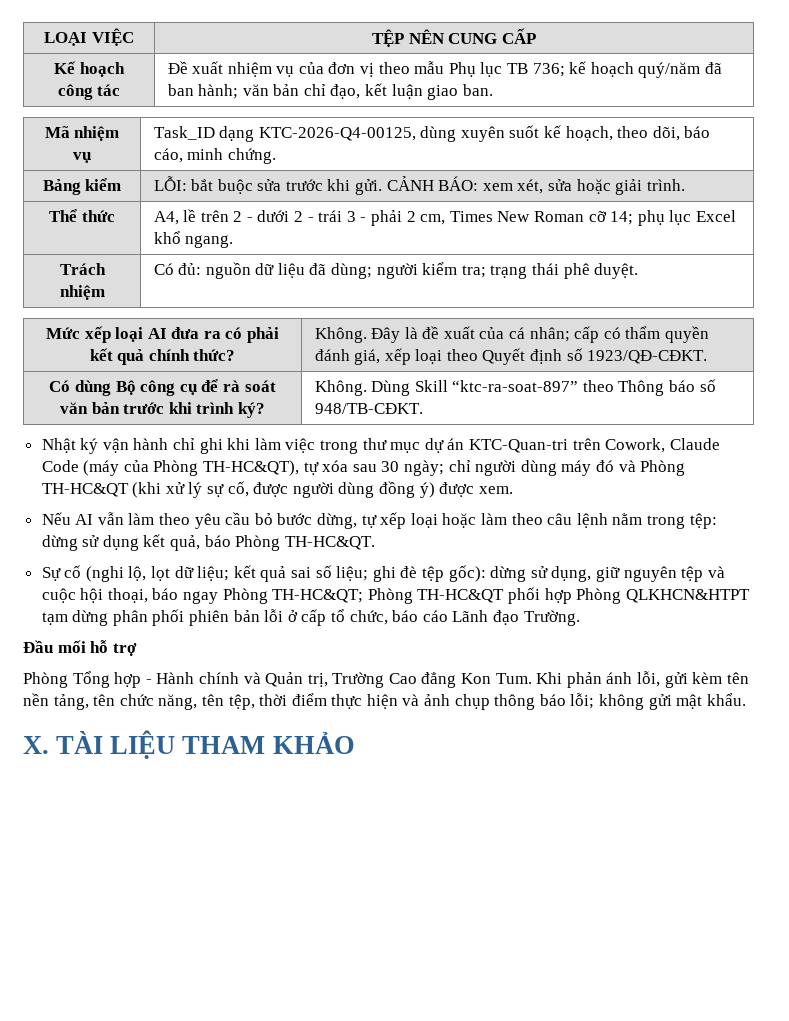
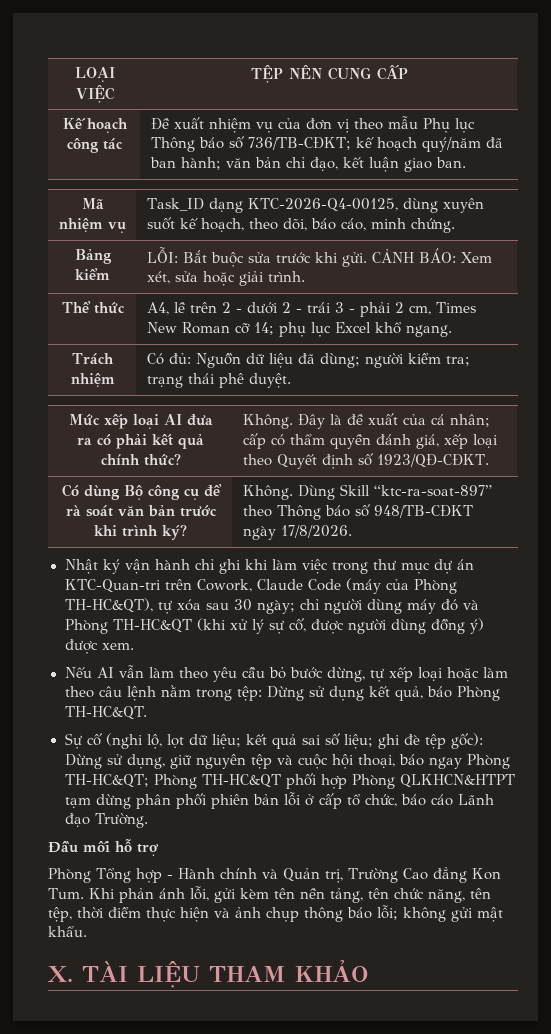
- Kế hoạch công tác | Đề xuất nhiệm vụ của đơn vị theo mẫu Phụ lục TB 736; kế hoạch quý/năm đã ban hành; văn bản chỉ đạo, kết luận giao ban.
+ Kế hoạch công tác | Đề xuất nhiệm vụ của đơn vị theo mẫu Phụ lục Thông báo số 736/TB-CĐKT; kế hoạch quý/năm đã ban hành; văn bản chỉ đạo, kết luận giao ban.
- Bảng kiểm | LỖI: bắt buộc sửa trước khi gửi. CẢNH BÁO: xem xét, sửa hoặc giải trình.
+ Bảng kiểm | LỖI: Bắt buộc sửa trước khi gửi. CẢNH BÁO: Xem xét, sửa hoặc giải trình.
- Trách nhiệm | Có đủ: nguồn dữ liệu đã dùng; người kiểm tra; trạng thái phê duyệt.
+ Trách nhiệm | Có đủ: Nguồn dữ liệu đã dùng; người kiểm tra; trạng thái phê duyệt.
- Có dùng Bộ công cụ để rà soát văn bản trước khi trình ký? | Không. Dùng Skill “ktc-ra-soat-897” theo Thông báo số 948/TB-CĐKT.
+ Có dùng Bộ công cụ để rà soát văn bản trước khi trình ký? | Không. Dùng Skill “ktc-ra-soat-897” theo Thông báo số 948/TB-CĐKT ngày 17/8/2026.
- Nếu AI vẫn làm theo yêu cầu bỏ bước dừng, tự xếp loại hoặc làm theo câu lệnh nằm trong tệp: dừng sử dụng kết quả, báo Phòng TH-HC&QT.
+ Nếu AI vẫn làm theo yêu cầu bỏ bước dừng, tự xếp loại hoặc làm theo câu lệnh nằm trong tệp: Dừng sử dụng kết quả, báo Phòng TH-HC&QT.
- Sự cố (nghi lộ, lọt dữ liệu; kết quả sai số liệu; ghi đè tệp gốc): dừng sử dụng, giữ nguyên tệp và cuộc hội thoại, báo ngay Phòng TH-HC&QT; Phòng TH-HC&QT phối hợp Phòng QLKHCN&HTPT tạm dừng phân phối phiên bản lỗi ở cấp tổ chức, báo cáo Lãnh đạo Trường.
+ Sự cố (nghi lộ, lọt dữ liệu; kết quả sai số liệu; ghi đè tệp gốc): Dừng sử dụng, giữ nguyên tệp và cuộc hội thoại, báo ngay Phòng TH-HC&QT; Phòng TH-HC&QT phối hợp Phòng QLKHCN&HTPT tạm dừng phân phối phiên bản lỗi ở cấp tổ chức, báo cáo Lãnh đạo Trường.

